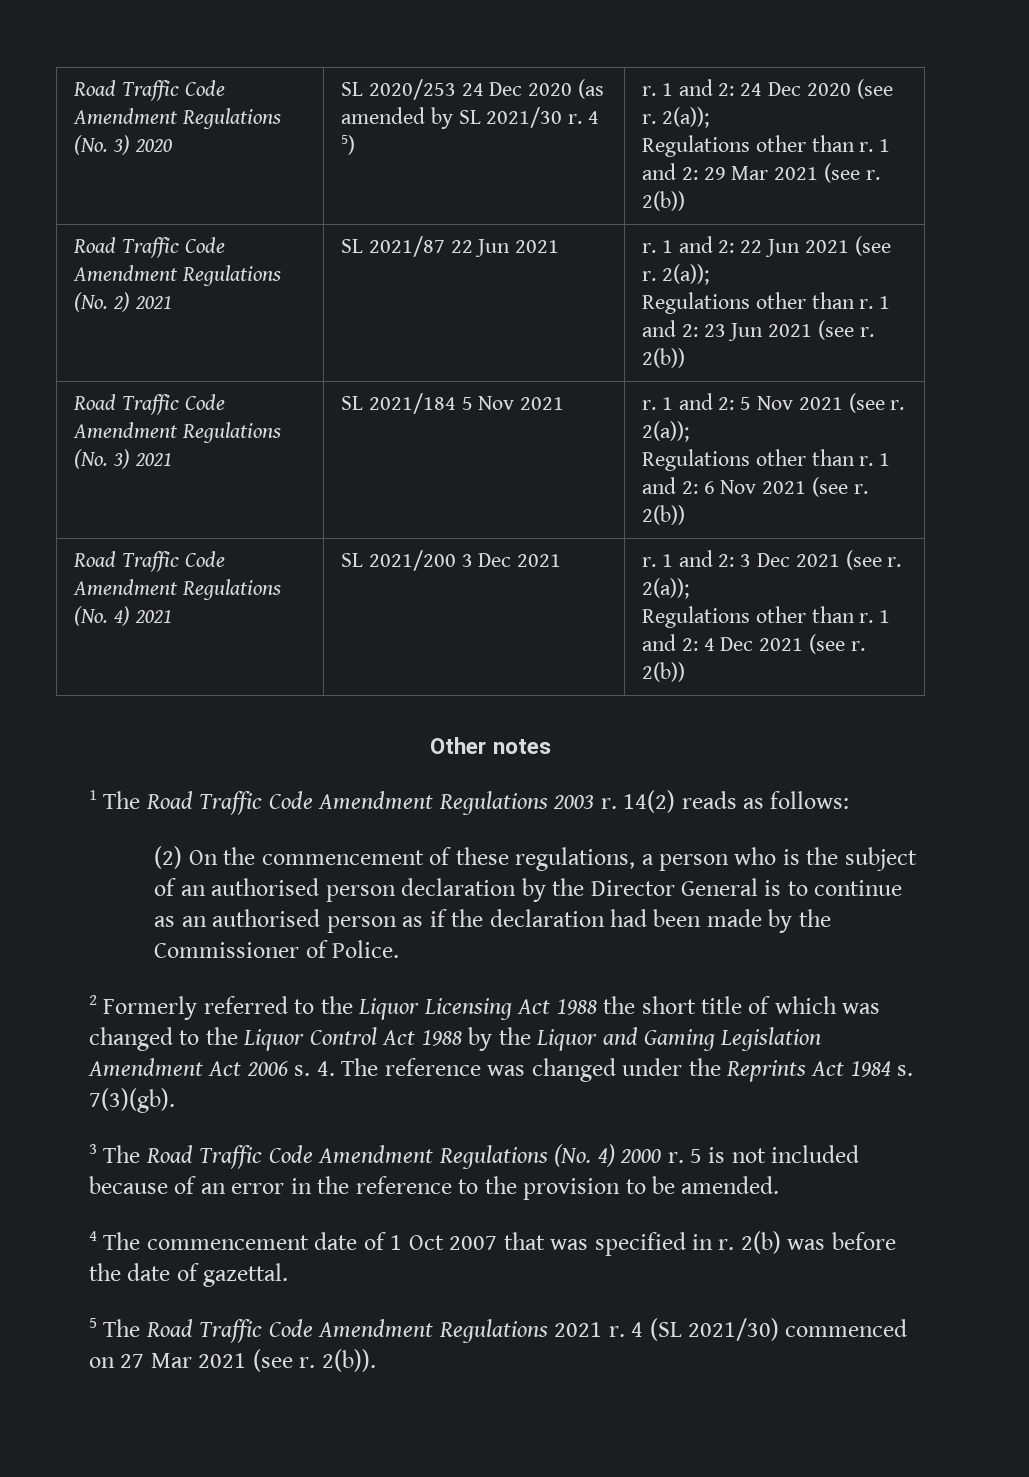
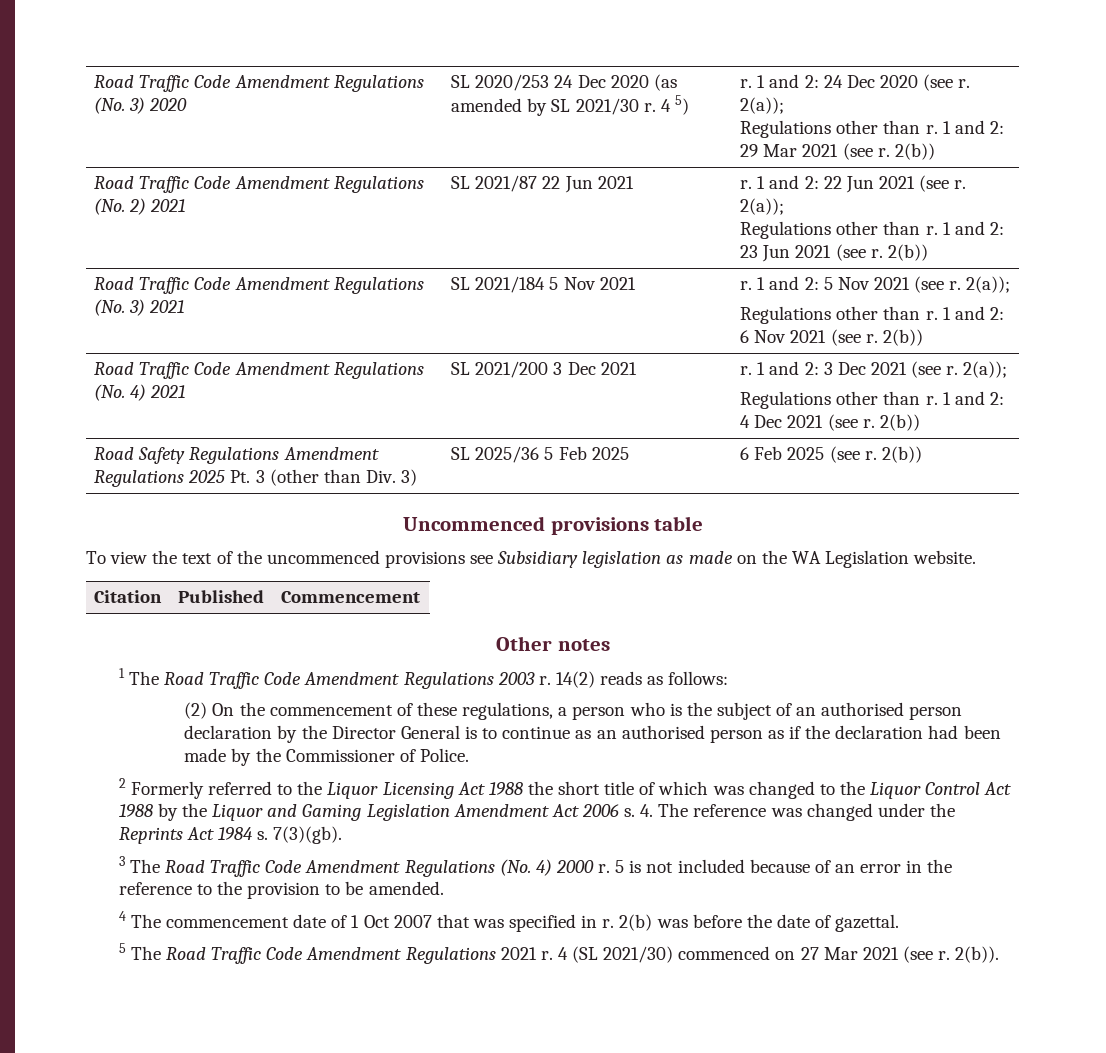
+ Road Safety Regulations Amendment Regulations 2025 Pt. 3 (other than Div. 3) | SL 2025/36 5 Feb 2025 | 6 Feb 2025 (see r. 2(b))
+ Uncommenced provisions table
+ To view the text of the uncommenced provisions see Subsidiary legislation as made on the WA Legislation website.
+ Citation | Published | Commencement

